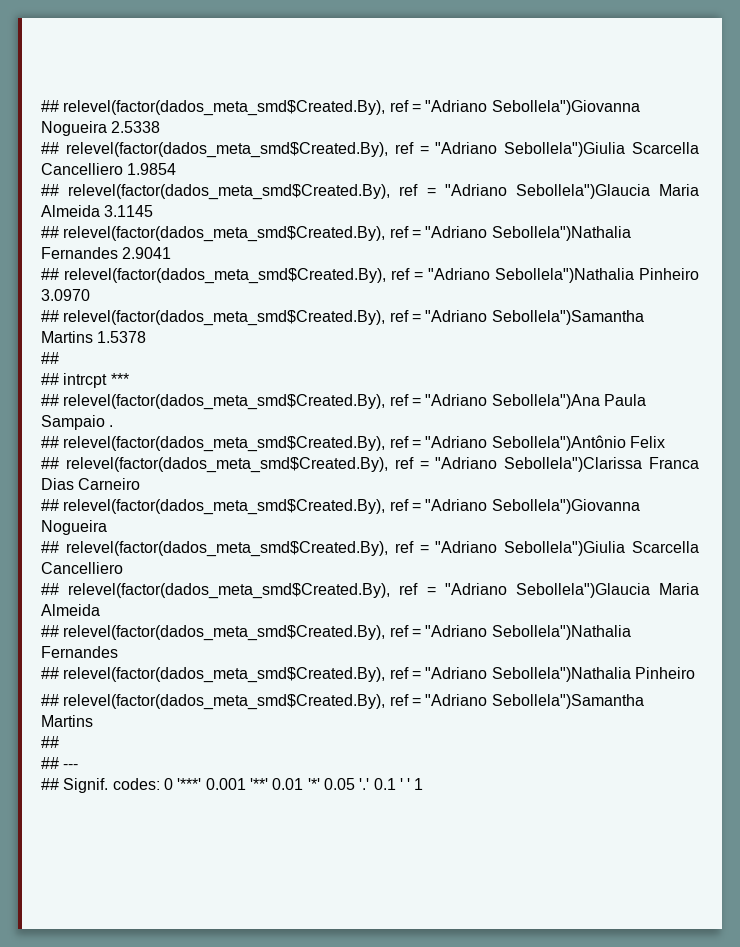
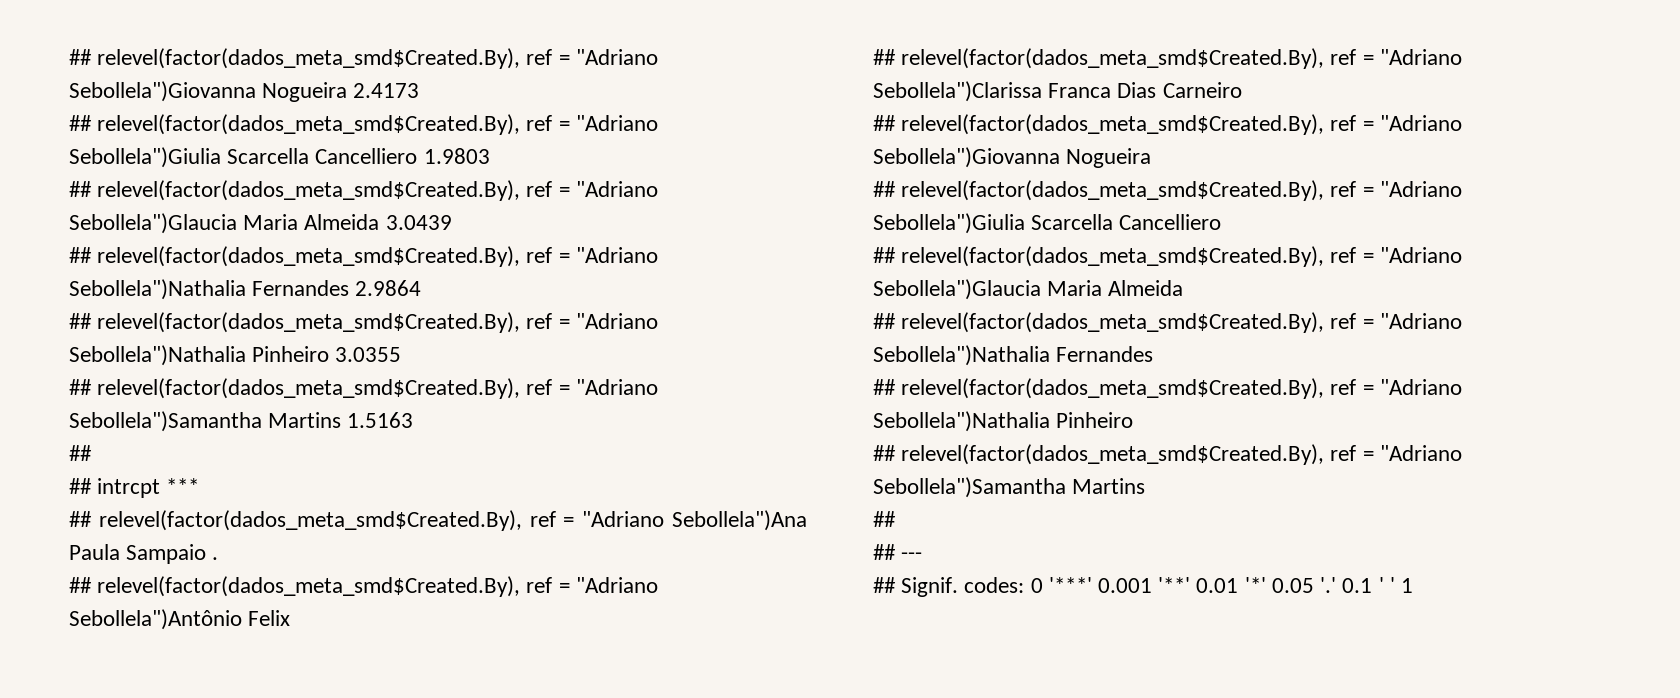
- ## relevel(factor(dados_meta_smd$Created.By), ref = "Adriano Sebollela")Giovanna Nogueira 2.5338
- ## relevel(factor(dados_meta_smd$Created.By), ref = "Adriano Sebollela")Giulia Scarcella Cancelliero 1.9854
- ## relevel(factor(dados_meta_smd$Created.By), ref = "Adriano Sebollela")Glaucia Maria Almeida 3.1145
- ## relevel(factor(dados_meta_smd$Created.By), ref = "Adriano Sebollela")Nathalia Fernandes 2.9041
- ## relevel(factor(dados_meta_smd$Created.By), ref = "Adriano Sebollela")Nathalia Pinheiro 3.0970
- ## relevel(factor(dados_meta_smd$Created.By), ref = "Adriano Sebollela")Samantha Martins 1.5378
+ ## relevel(factor(dados_meta_smd$Created.By), ref = "Adriano Sebollela")Giovanna Nogueira 2.4173
+ ## relevel(factor(dados_meta_smd$Created.By), ref = "Adriano Sebollela")Giulia Scarcella Cancelliero 1.9803
+ ## relevel(factor(dados_meta_smd$Created.By), ref = "Adriano Sebollela")Glaucia Maria Almeida 3.0439
+ ## relevel(factor(dados_meta_smd$Created.By), ref = "Adriano Sebollela")Nathalia Fernandes 2.9864
+ ## relevel(factor(dados_meta_smd$Created.By), ref = "Adriano Sebollela")Nathalia Pinheiro 3.0355
+ ## relevel(factor(dados_meta_smd$Created.By), ref = "Adriano Sebollela")Samantha Martins 1.5163

